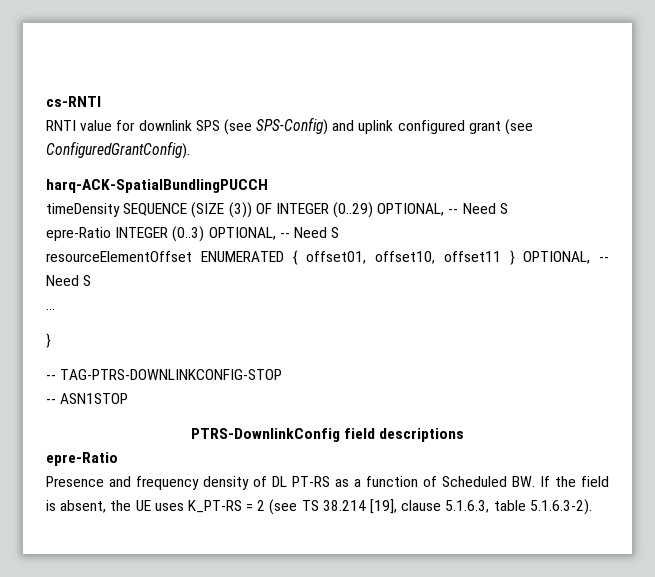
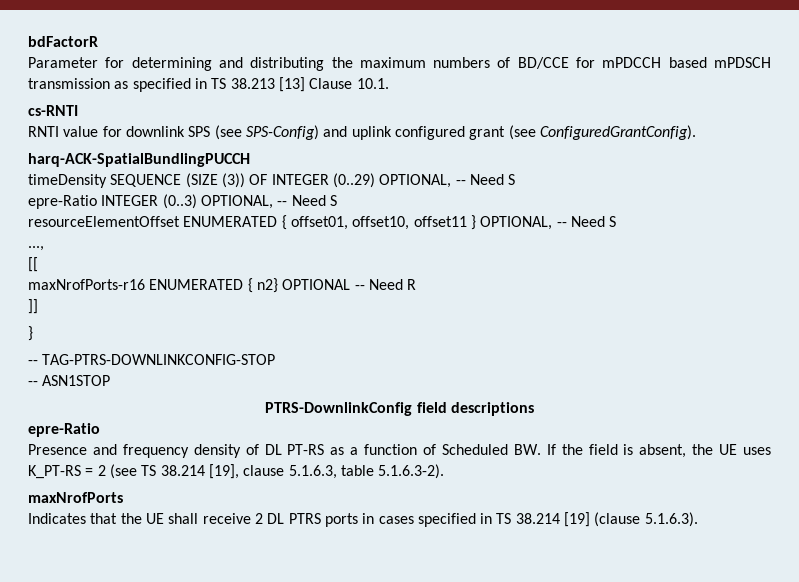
+ bdFactorR
+ Parameter for determining and distributing the maximum numbers of BD/CCE for mPDCCH based mPDSCH transmission as specified in TS 38.213 [13] Clause 10.1.
- ...
+ ...,
+ [[
+ maxNrofPorts-r16 ENUMERATED { n2} OPTIONAL -- Need R
+ ]]
+ maxNrofPorts
+ Indicates that the UE shall receive 2 DL PTRS ports in cases specified in TS 38.214 [19] (clause 5.1.6.3).

